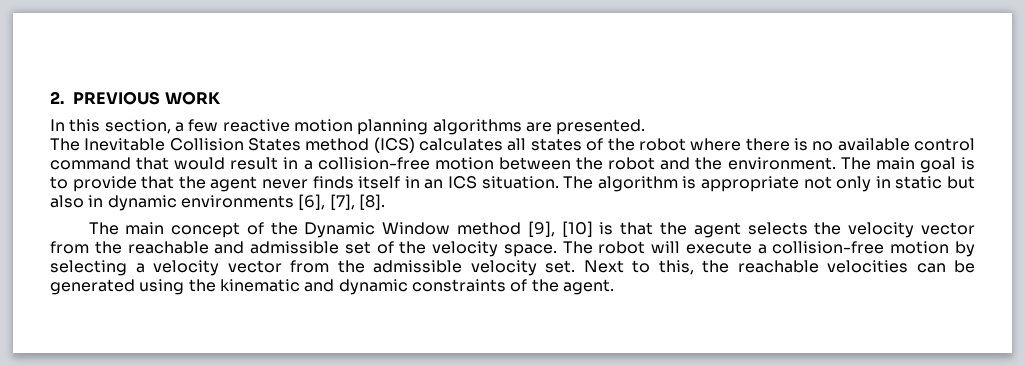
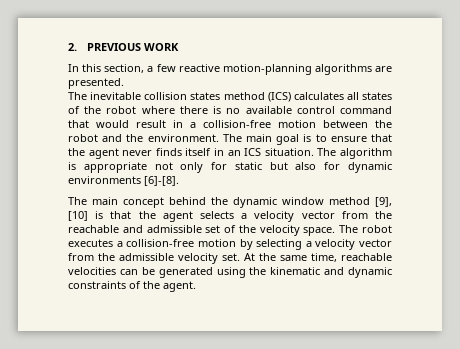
- In this section, a few reactive motion planning algorithms are presented.
+ In this section, a few reactive motion-planning algorithms are presented.
- The Inevitable Collision States method (ICS) calculates all states of the robot where there is no available control command that would result in a collision-free motion between the robot and the environment.
+ The inevitable collision states method (ICS) calculates all states of the robot where there is no available control command that would result in a collision-free motion between the robot and the environment.
- The main goal is to provide that the agent never finds itself in an ICS situation.
+ The main goal is to ensure that the agent never finds itself in an ICS situation.
- The algorithm is appropriate not only in static but also in dynamic environments [6], [7], [8].
+ The algorithm is appropriate not only for static but also for dynamic environments [6]-[8].
- The main concept of the Dynamic Window method [9], [10] is that the agent selects the velocity vector from the reachable and admissible set of the velocity space.
+ The main concept behind the dynamic window method [9], [10] is that the agent selects a velocity vector from the reachable and admissible set of the velocity space.
- The robot will execute a collision-free motion by selecting a velocity vector from the admissible velocity set.
+ The robot executes a collision-free motion by selecting a velocity vector from the admissible velocity set.
- Next to this, the reachable velocities can be generated using the kinematic and dynamic constraints of the agent.
+ At the same time, reachable velocities can be generated using the kinematic and dynamic constraints of the agent.

